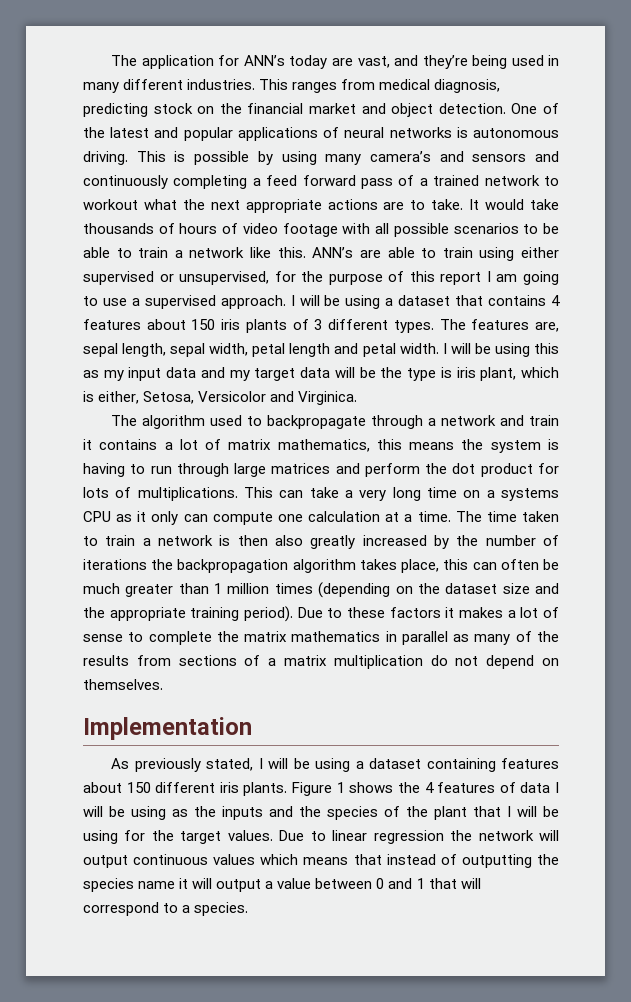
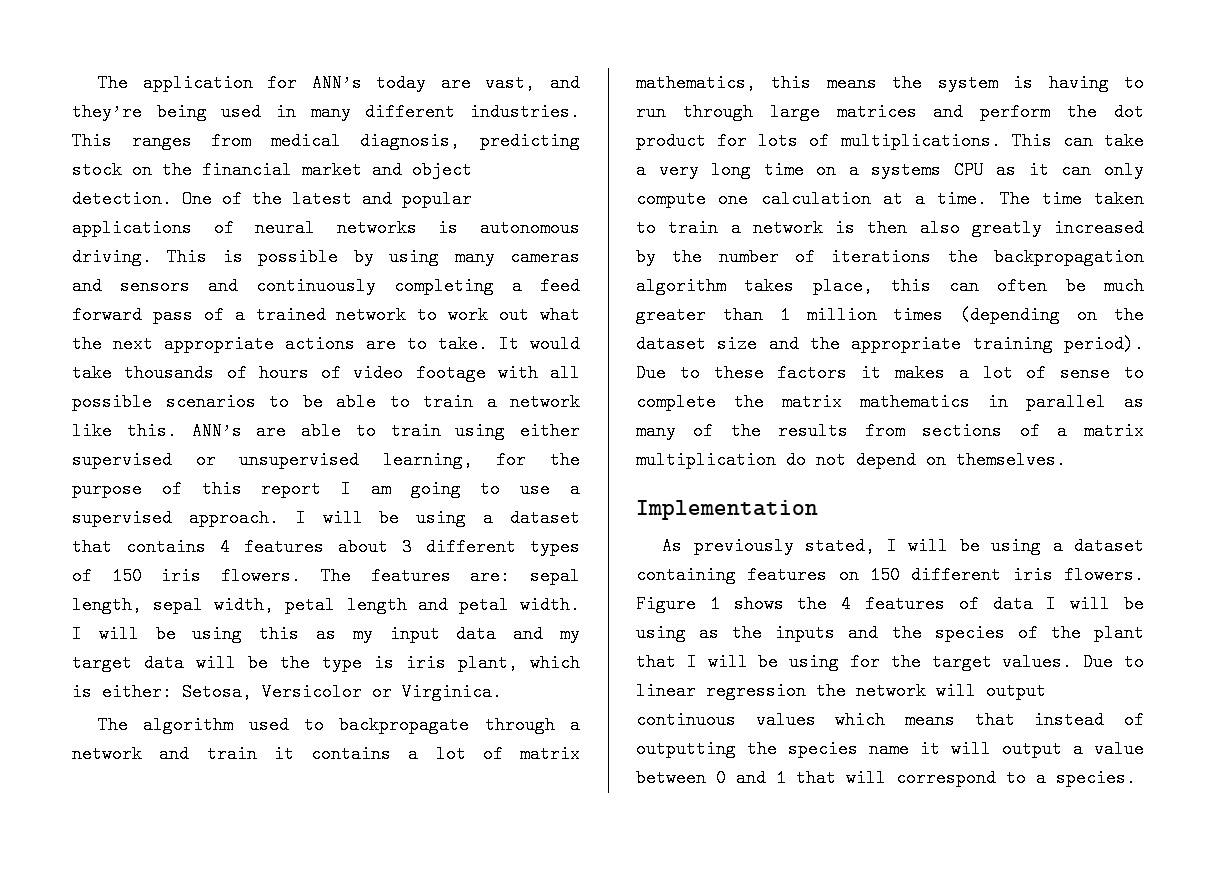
- This is possible by using many camera’s and sensors and continuously completing a feed forward pass of a trained network to workout what the next appropriate actions are to take.
+ This is possible by using many cameras and sensors and continuously completing a feed forward pass of a trained network to work out what the next appropriate actions are to take.
- ANN’s are able to train using either supervised or unsupervised, for the purpose of this report I am going to use a supervised approach.
+ ANN’s are able to train using either supervised or unsupervised learning, for the purpose of this report I am going to use a supervised approach.
- I will be using a dataset that contains 4 features about 150 iris plants of 3 different types.
+ I will be using a dataset that contains 4 features about 3 different types of 150 iris flowers.
- The features are, sepal length, sepal width, petal length and petal width.
+ The features are: sepal length, sepal width, petal length and petal width.
- I will be using this as my input data and my target data will be the type is iris plant, which is either, Setosa, Versicolor and Virginica.
+ I will be using this as my input data and my target data will be the type is iris plant, which is either: Setosa, Versicolor or Virginica.
- This can take a very long time on a systems CPU as it only can compute one calculation at a time.
+ This can take a very long time on a systems CPU as it can only compute one calculation at a time.
- As previously stated, I will be using a dataset containing features about 150 different iris plants.
+ As previously stated, I will be using a dataset containing features on 150 different iris flowers.

